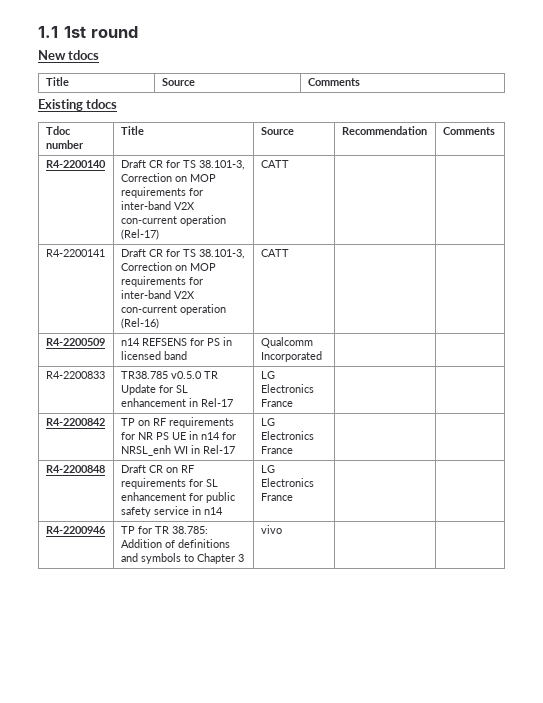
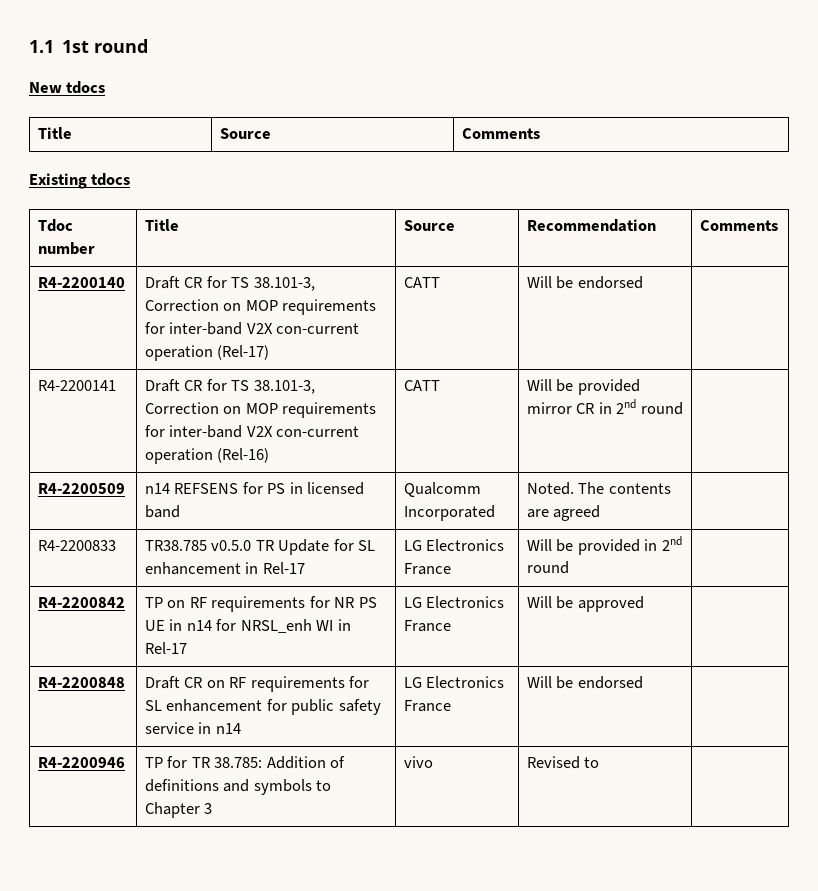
- R4-2200140 | Draft CR for TS 38.101-3, Correction on MOP requirements for inter-band V2X con-current operation (Rel-17) | CATT | |
+ R4-2200140 | Draft CR for TS 38.101-3, Correction on MOP requirements for inter-band V2X con-current operation (Rel-17) | CATT | Will be endorsed |
- R4-2200141 | Draft CR for TS 38.101-3, Correction on MOP requirements for inter-band V2X con-current operation (Rel-16) | CATT | |
+ R4-2200141 | Draft CR for TS 38.101-3, Correction on MOP requirements for inter-band V2X con-current operation (Rel-16) | CATT | Will be provided mirror CR in 2nd round |
- R4-2200509 | n14 REFSENS for PS in licensed band | Qualcomm Incorporated | |
+ R4-2200509 | n14 REFSENS for PS in licensed band | Qualcomm Incorporated | Noted. The contents are agreed |
- R4-2200833 | TR38.785 v0.5.0 TR Update for SL enhancement in Rel-17 | LG Electronics France | |
+ R4-2200833 | TR38.785 v0.5.0 TR Update for SL enhancement in Rel-17 | LG Electronics France | Will be provided in 2nd round |
- R4-2200842 | TP on RF requirements for NR PS UE in n14 for NRSL_enh WI in Rel-17 | LG Electronics France | |
+ R4-2200842 | TP on RF requirements for NR PS UE in n14 for NRSL_enh WI in Rel-17 | LG Electronics France | Will be approved |
- R4-2200848 | Draft CR on RF requirements for SL enhancement for public safety service in n14 | LG Electronics France | |
+ R4-2200848 | Draft CR on RF requirements for SL enhancement for public safety service in n14 | LG Electronics France | Will be endorsed |
- R4-2200946 | TP for TR 38.785: Addition of definitions and symbols to Chapter 3 | vivo | |
+ R4-2200946 | TP for TR 38.785: Addition of definitions and symbols to Chapter 3 | vivo | Revised to |

